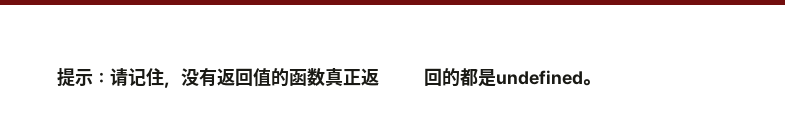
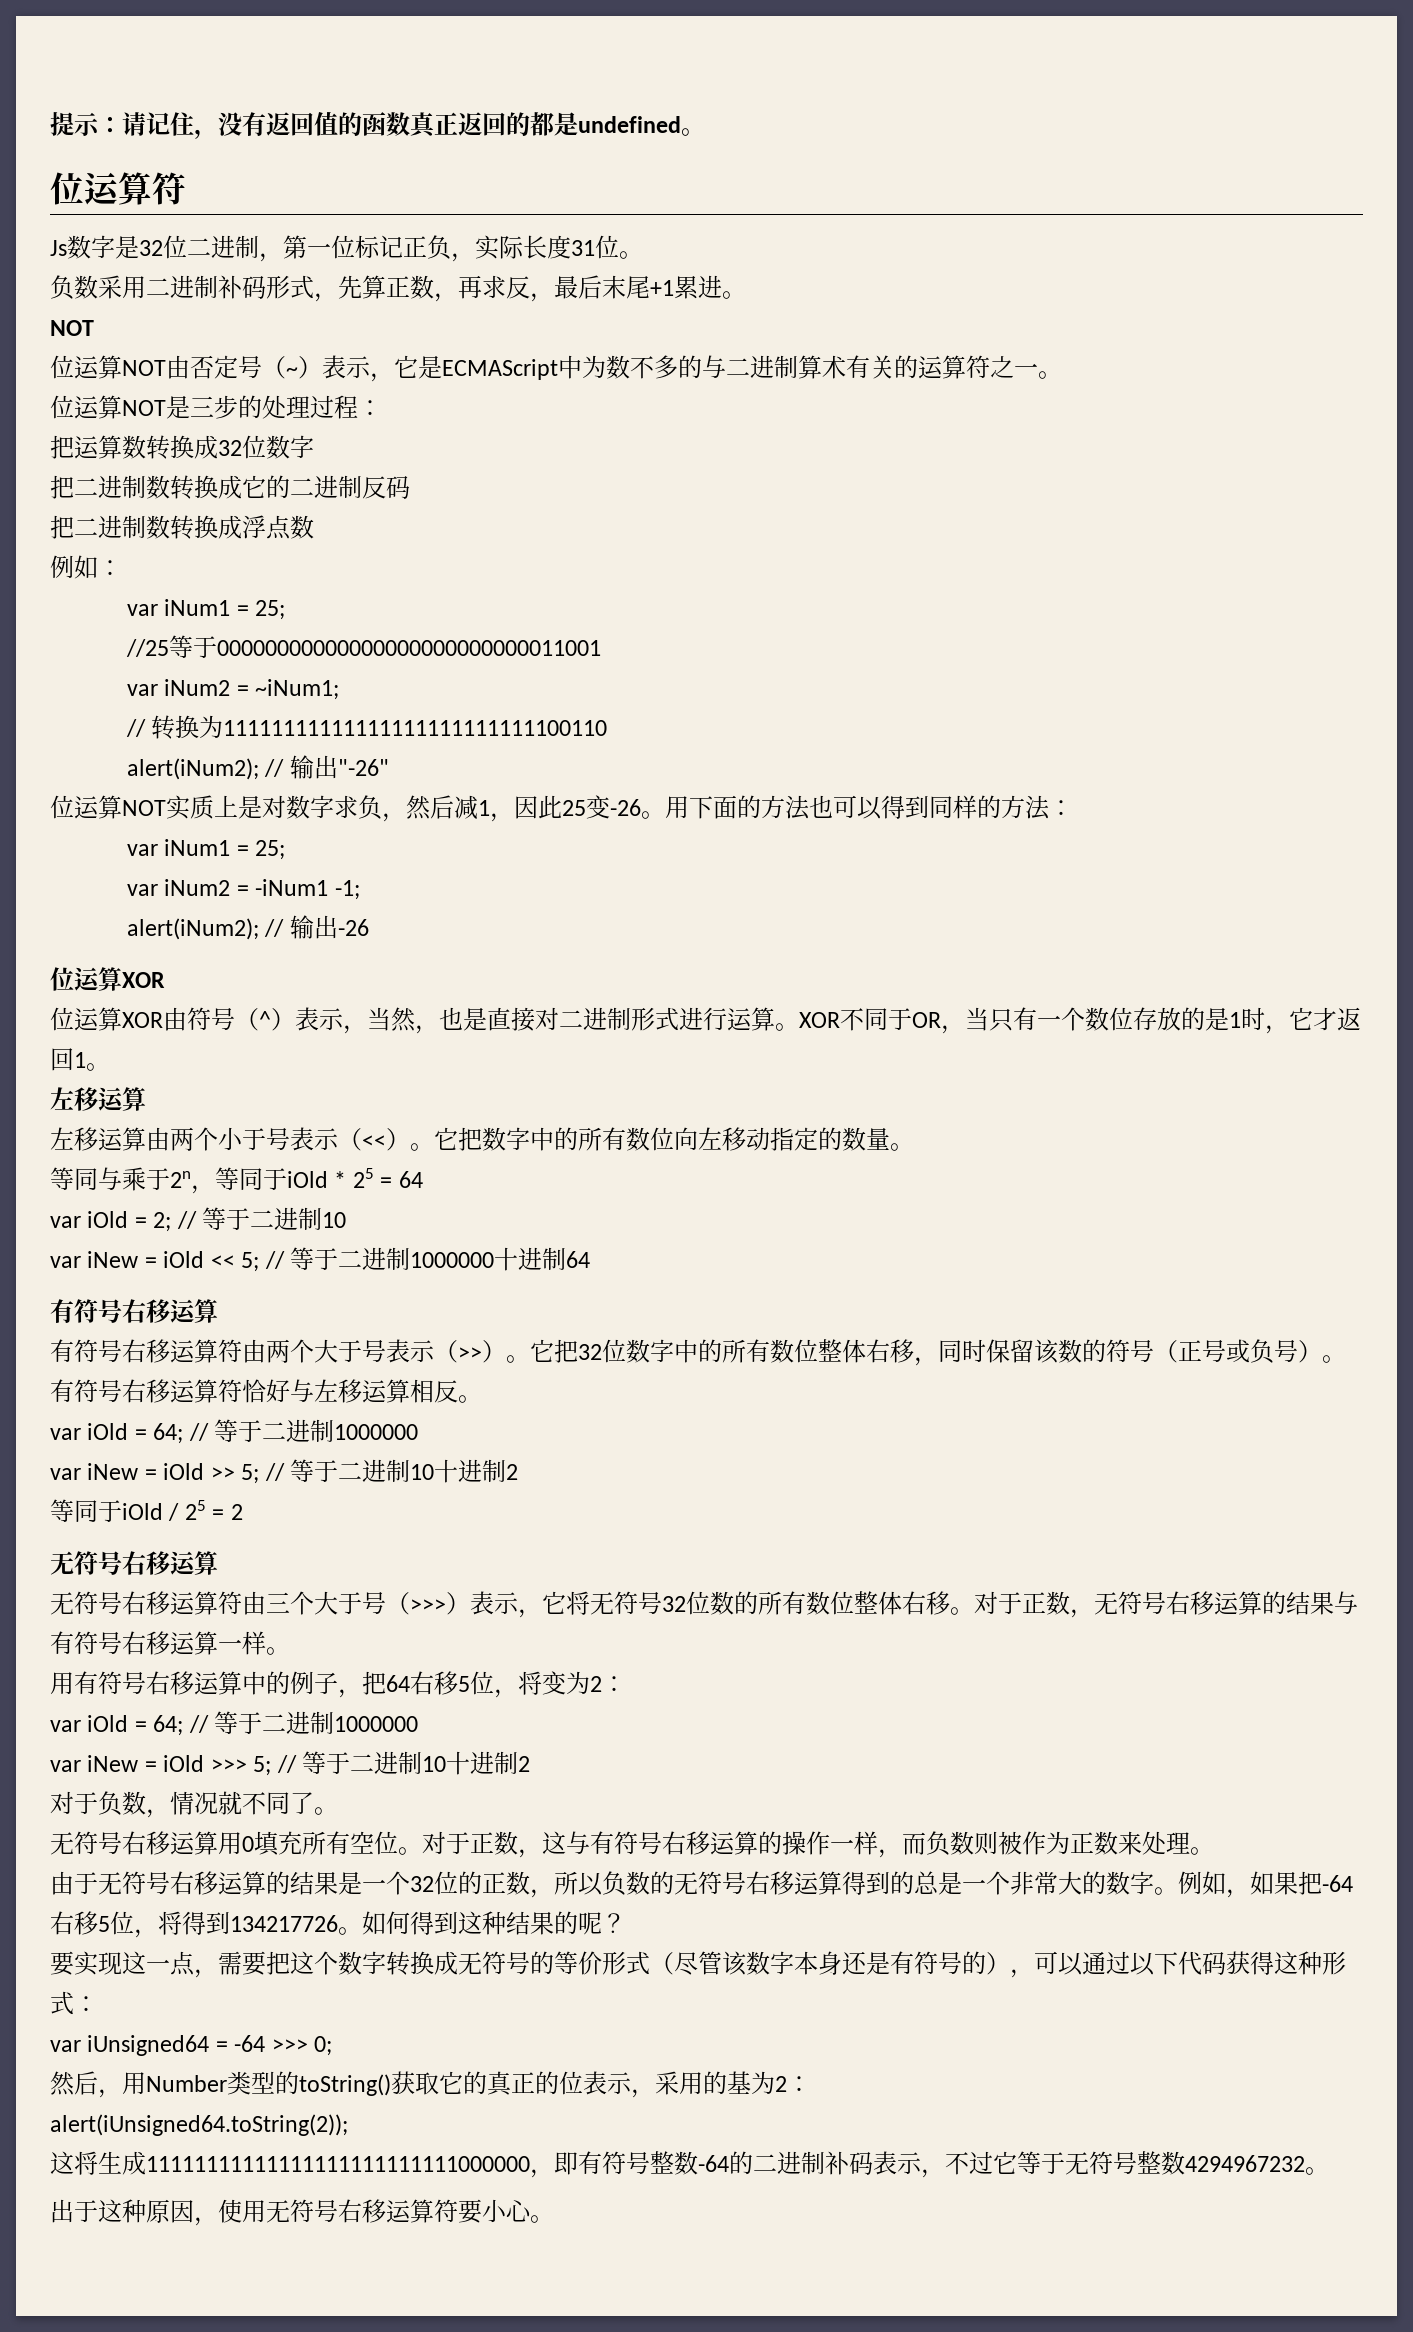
+ 位运算符
+ Js数字是32位二进制，第一位标记正负，实际长度31位。
+ 负数采用二进制补码形式，先算正数，再求反，最后末尾+1累进。
+ NOT
+ 位运算NOT由否定号（~）表示，它是ECMAScript中为数不多的与二进制算术有关的运算符之一。
+ 位运算NOT是三步的处理过程：
+ 把运算数转换成32位数字
+ 把二进制数转换成它的二进制反码
+ 把二进制数转换成浮点数
+ 例如：
+ var iNum1 = 25;
+ //25等于00000000000000000000000000011001
+ var iNum2 = ~iNum1;
+ // 转换为11111111111111111111111111100110
+ alert(iNum2); // 输出"-26"
+ 位运算NOT实质上是对数字求负，然后减1，因此25变-26。用下面的方法也可以得到同样的方法：
+ var iNum1 = 25;
+ var iNum2 = -iNum1 -1;
+ alert(iNum2); // 输出-26
+ 位运算XOR
+ 位运算XOR由符号（^）表示，当然，也是直接对二进制形式进行运算。XOR不同于OR，当只有一个数位存放的是1时，它才返回1。
+ 左移运算
+ 左移运算由两个小于号表示（<<）。它把数字中的所有数位向左移动指定的数量。
+ 等同与乘于2n，等同于iOld * 25 = 64
+ var iOld = 2; // 等于二进制10
+ var iNew = iOld << 5; // 等于二进制1000000十进制64
+ 有符号右移运算
+ 有符号右移运算符由两个大于号表示（>>）。它把32位数字中的所有数位整体右移，同时保留该数的符号（正号或负号）。有符号右移运算符恰好与左移运算相反。
+ var iOld = 64; // 等于二进制1000000
+ var iNew = iOld >> 5; // 等于二进制10十进制2
+ 等同于iOld / 25 = 2
+ 无符号右移运算
+ 无符号右移运算符由三个大于号（>>>）表示，它将无符号32位数的所有数位整体右移。对于正数，无符号右移运算的结果与有符号右移运算一样。
+ 用有符号右移运算中的例子，把64右移5位，将变为2：
+ var iOld = 64; // 等于二进制1000000
+ var iNew = iOld >>> 5; // 等于二进制10十进制2
+ 对于负数，情况就不同了。
+ 无符号右移运算用0填充所有空位。对于正数，这与有符号右移运算的操作一样，而负数则被作为正数来处理。
+ 由于无符号右移运算的结果是一个32位的正数，所以负数的无符号右移运算得到的总是一个非常大的数字。例如，如果把-64右移5位，将得到134217726。如何得到这种结果的呢？
+ 要实现这一点，需要把这个数字转换成无符号的等价形式（尽管该数字本身还是有符号的），可以通过以下代码获得这种形式：
+ var iUnsigned64 = -64 >>> 0;
+ 然后，用Number类型的toString()获取它的真正的位表示，采用的基为2：
+ alert(iUnsigned64.toString(2));
+ 这将生成11111111111111111111111111000000，即有符号整数-64的二进制补码表示，不过它等于无符号整数4294967232。
+ 出于这种原因，使用无符号右移运算符要小心。

